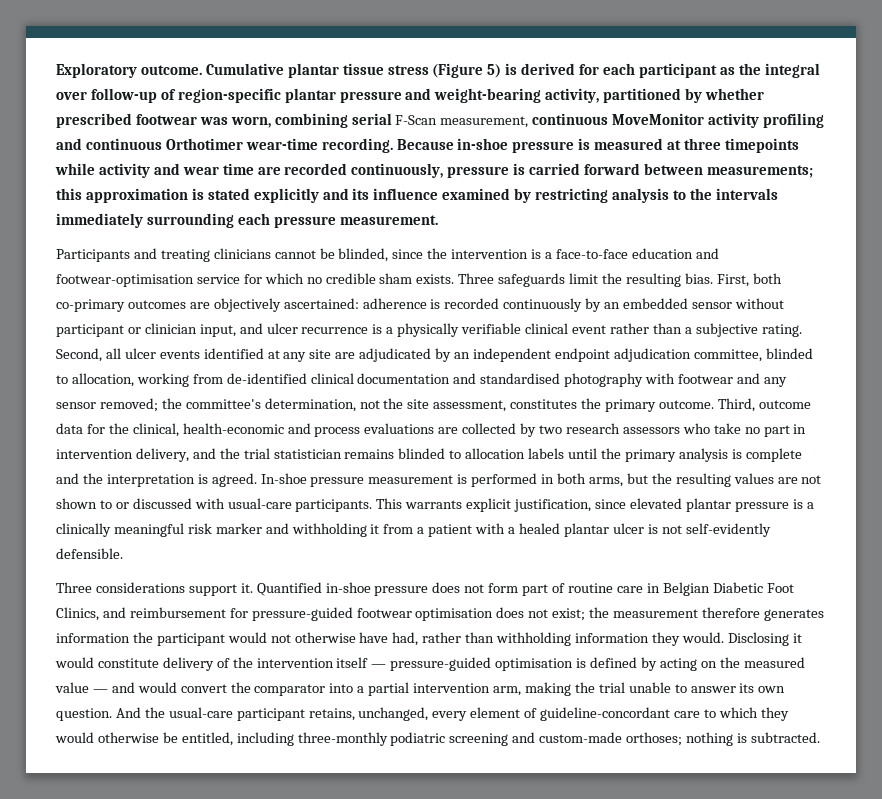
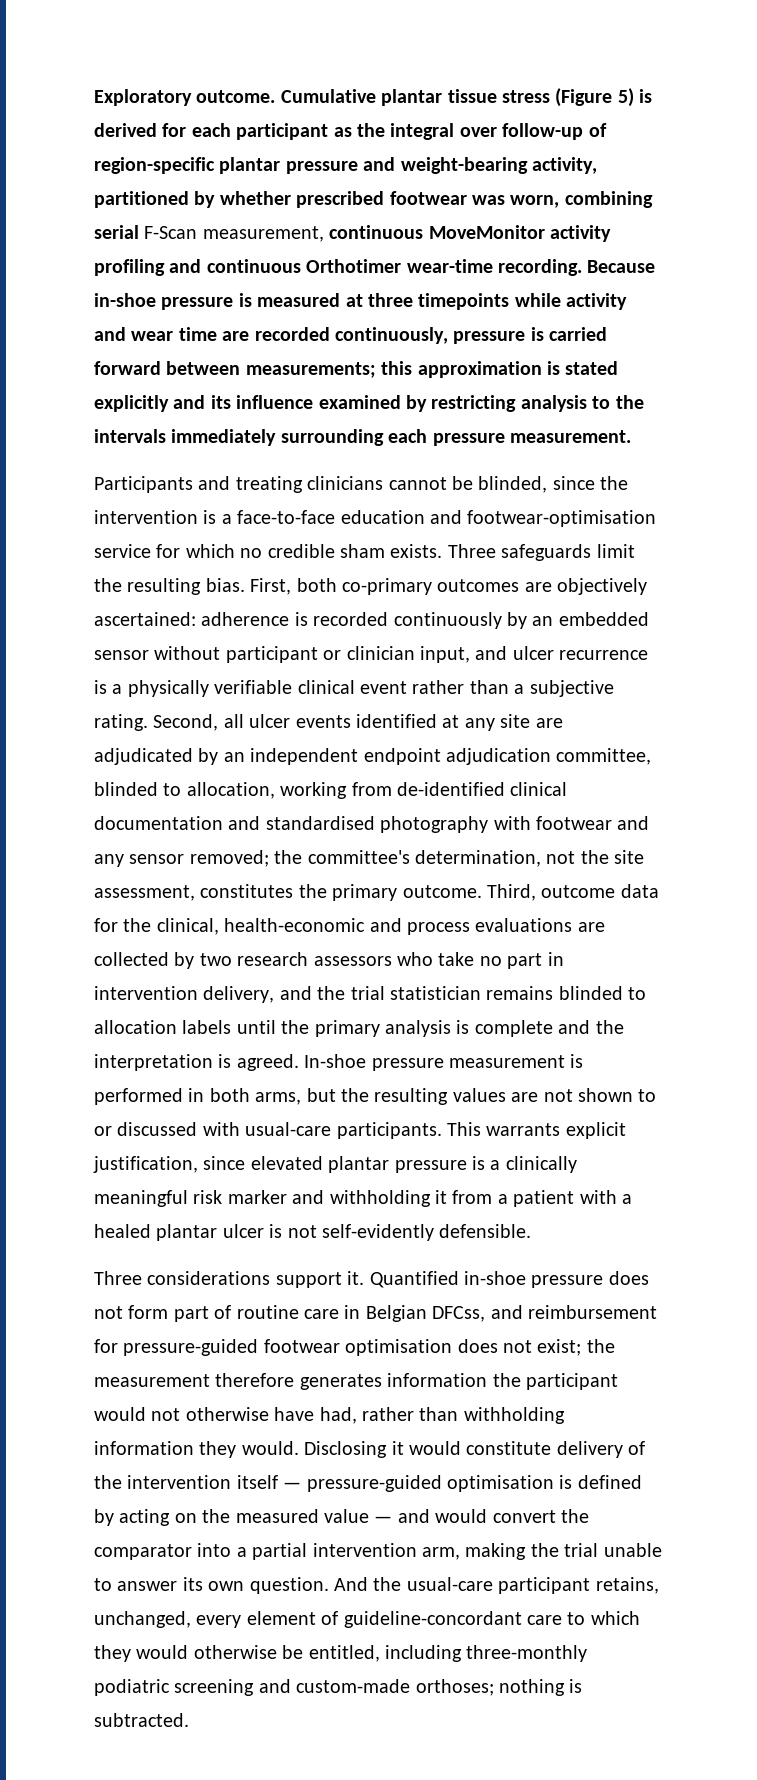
- Quantified in-shoe pressure does not form part of routine care in Belgian Diabetic Foot Clinics, and reimbursement for pressure-guided footwear optimisation does not exist; the measurement therefore generates information the participant would not otherwise have had, rather than withholding information they would.
+ Quantified in-shoe pressure does not form part of routine care in Belgian DFCss, and reimbursement for pressure-guided footwear optimisation does not exist; the measurement therefore generates information the participant would not otherwise have had, rather than withholding information they would.

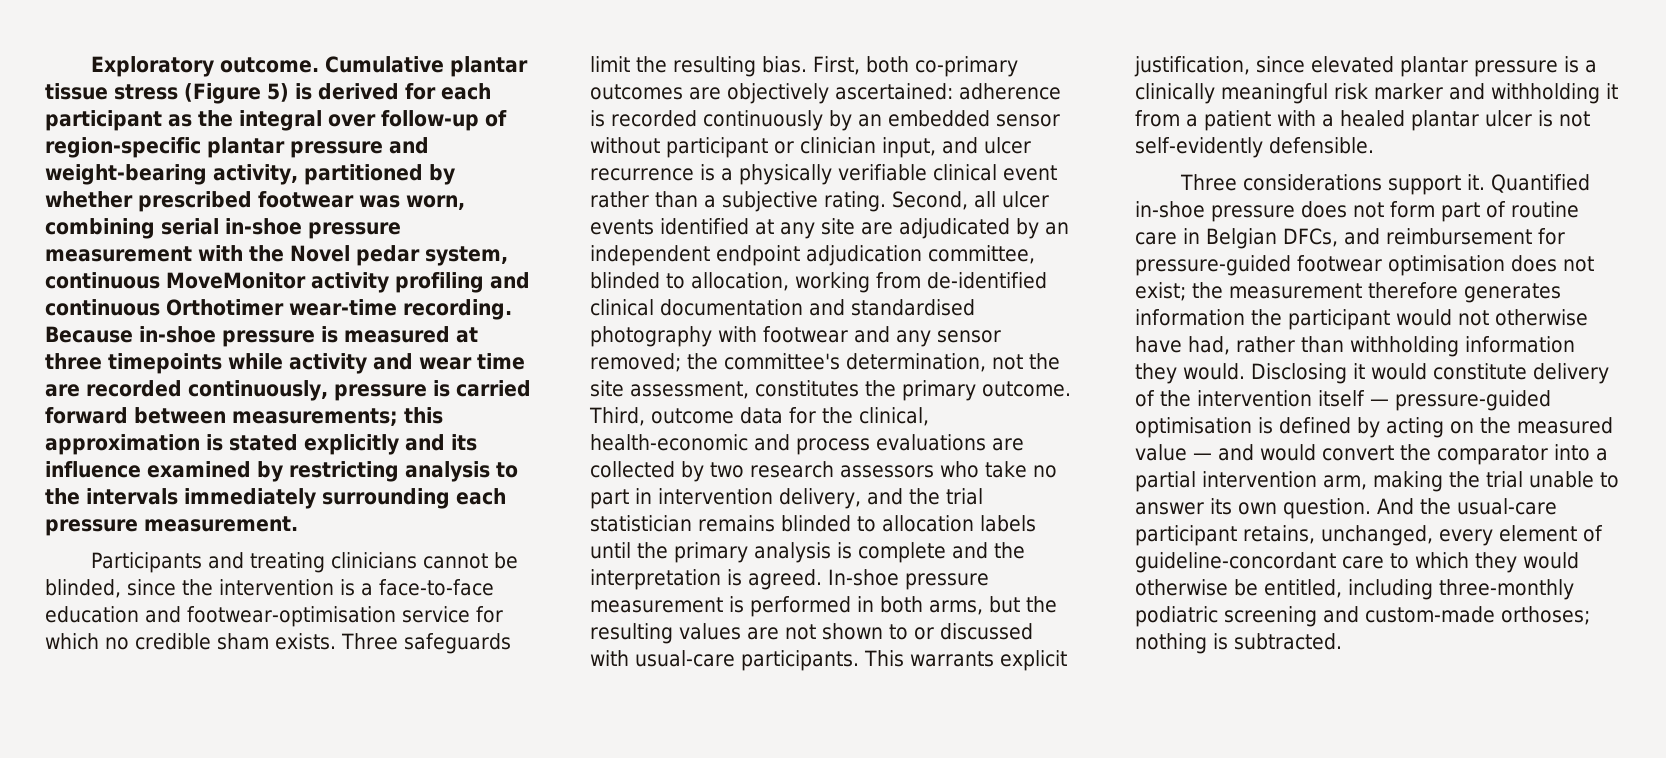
- Cumulative plantar tissue stress (Figure 5) is derived for each participant as the integral over follow-up of region-specific plantar pressure and weight-bearing activity, partitioned by whether prescribed footwear was worn, combining serial F-Scan measurement, continuous MoveMonitor activity profiling and continuous Orthotimer wear-time recording.
+ Cumulative plantar tissue stress (Figure 5) is derived for each participant as the integral over follow-up of region-specific plantar pressure and weight-bearing activity, partitioned by whether prescribed footwear was worn, combining serial in-shoe pressure measurement with the Novel pedar system, continuous MoveMonitor activity profiling and continuous Orthotimer wear-time recording.
- Quantified in-shoe pressure does not form part of routine care in Belgian DFCss, and reimbursement for pressure-guided footwear optimisation does not exist; the measurement therefore generates information the participant would not otherwise have had, rather than withholding information they would.
+ Quantified in-shoe pressure does not form part of routine care in Belgian DFCs, and reimbursement for pressure-guided footwear optimisation does not exist; the measurement therefore generates information the participant would not otherwise have had, rather than withholding information they would.

